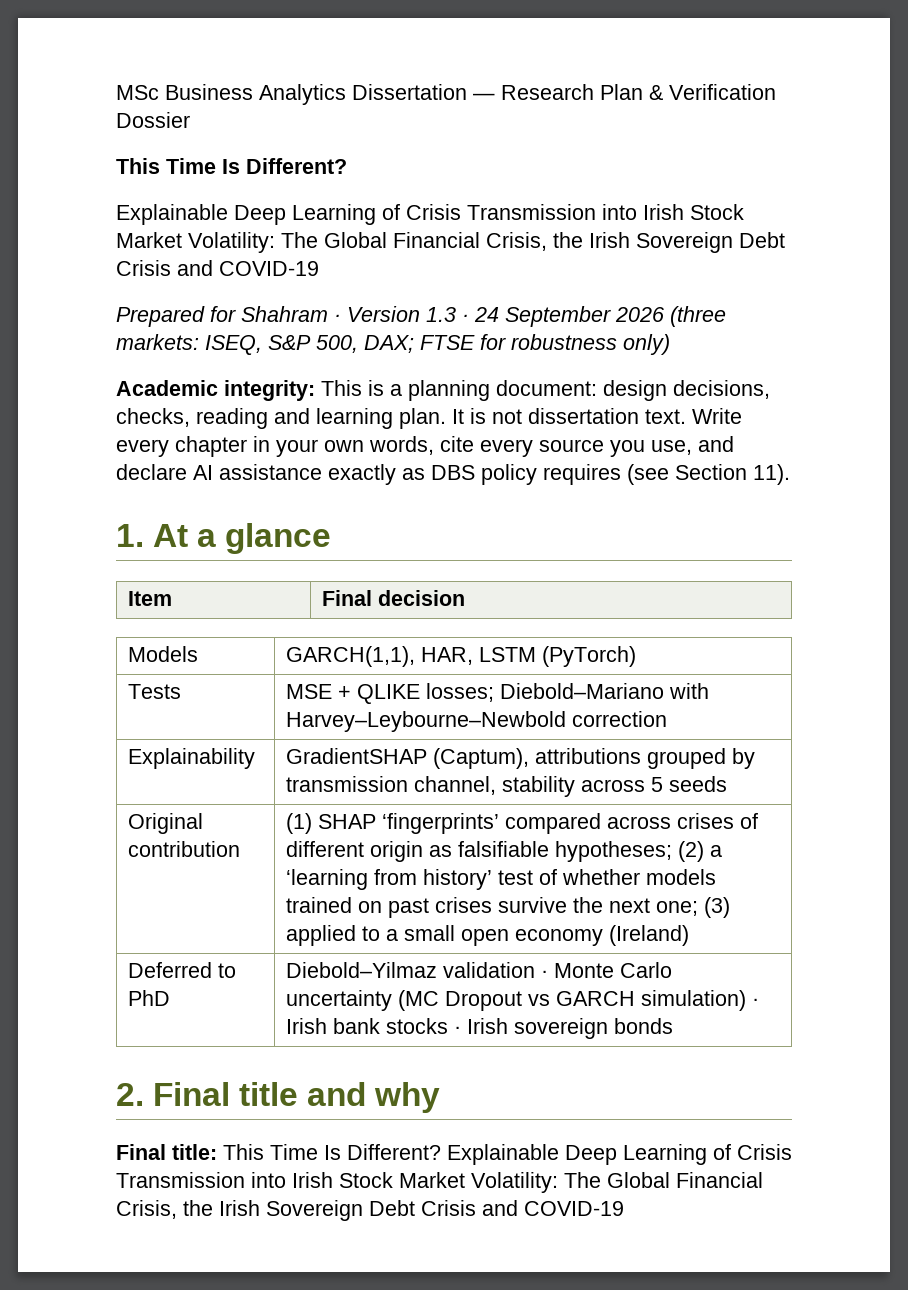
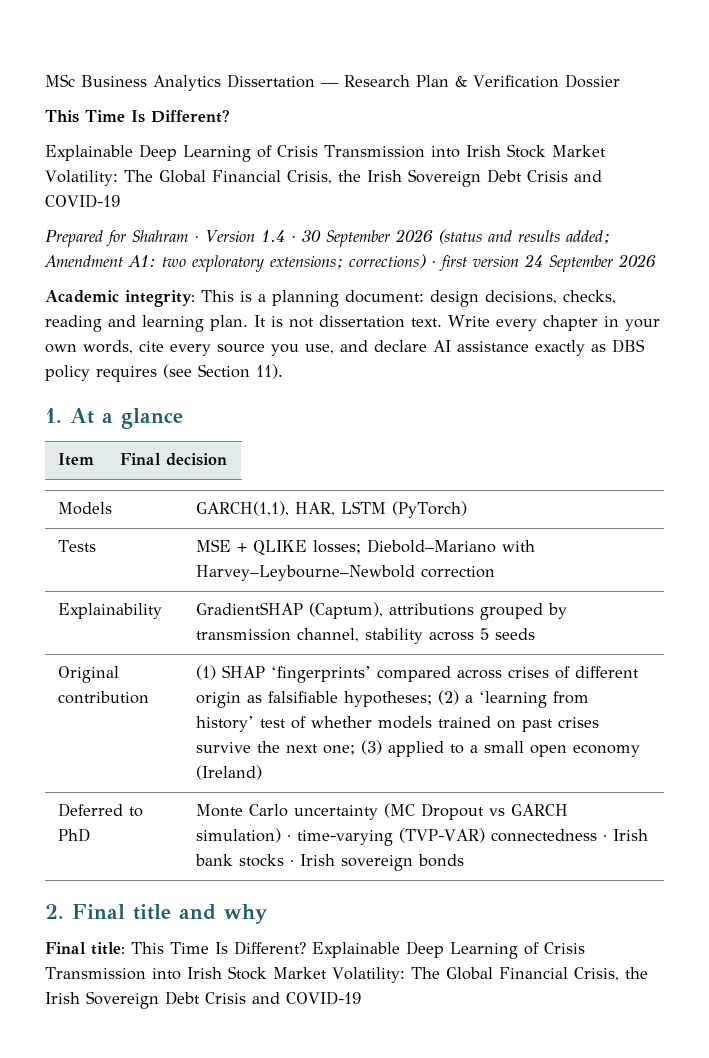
- Prepared for Shahram · Version 1.3 · 24 September 2026 (three markets: ISEQ, S&P 500, DAX; FTSE for robustness only)
+ Prepared for Shahram · Version 1.4 · 30 September 2026 (status and results added; Amendment A1: two exploratory extensions; corrections) · first version 24 September 2026
- Deferred to PhD | Diebold–Yilmaz validation · Monte Carlo uncertainty (MC Dropout vs GARCH simulation) · Irish bank stocks · Irish sovereign bonds
+ Deferred to PhD | Monte Carlo uncertainty (MC Dropout vs GARCH simulation) · time-varying (TVP-VAR) connectedness · Irish bank stocks · Irish sovereign bonds

